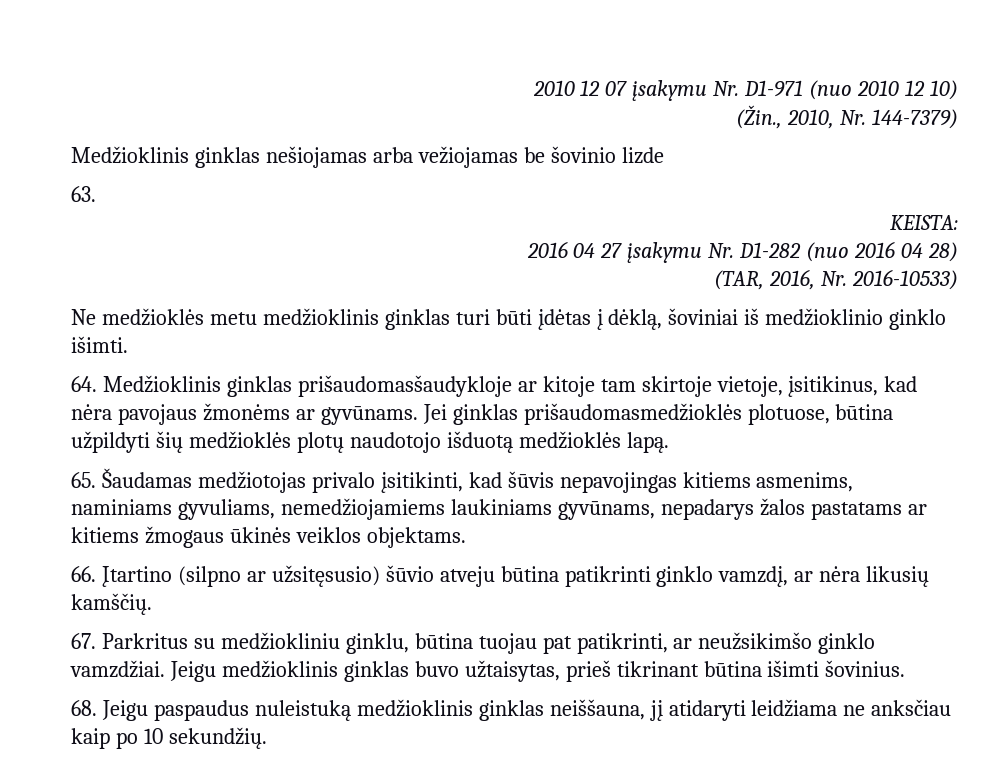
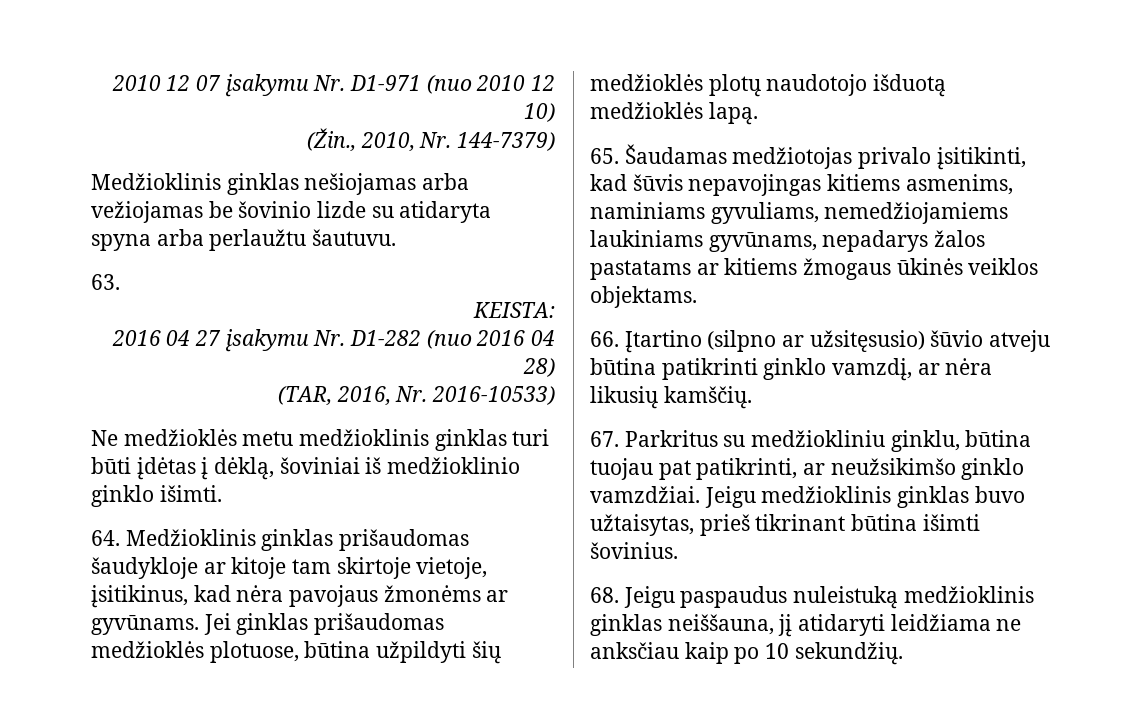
- Medžioklinis ginklas nešiojamas arba vežiojamas be šovinio lizde
+ Medžioklinis ginklas nešiojamas arba vežiojamas be šovinio lizde su atidaryta spyna arba perlaužtu šautuvu.
- 64. Medžioklinis ginklas prišaudomasšaudykloje ar kitoje tam skirtoje vietoje, įsitikinus, kad nėra pavojaus žmonėms ar gyvūnams.
+ 64. Medžioklinis ginklas prišaudomas šaudykloje ar kitoje tam skirtoje vietoje, įsitikinus, kad nėra pavojaus žmonėms ar gyvūnams.
- Jei ginklas prišaudomasmedžioklės plotuose, būtina užpildyti šių medžioklės plotų naudotojo išduotą medžioklės lapą.
+ Jei ginklas prišaudomas medžioklės plotuose, būtina užpildyti šių medžioklės plotų naudotojo išduotą medžioklės lapą.

